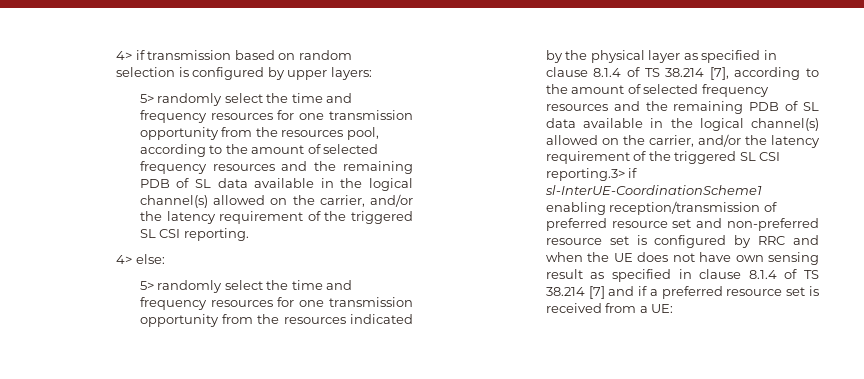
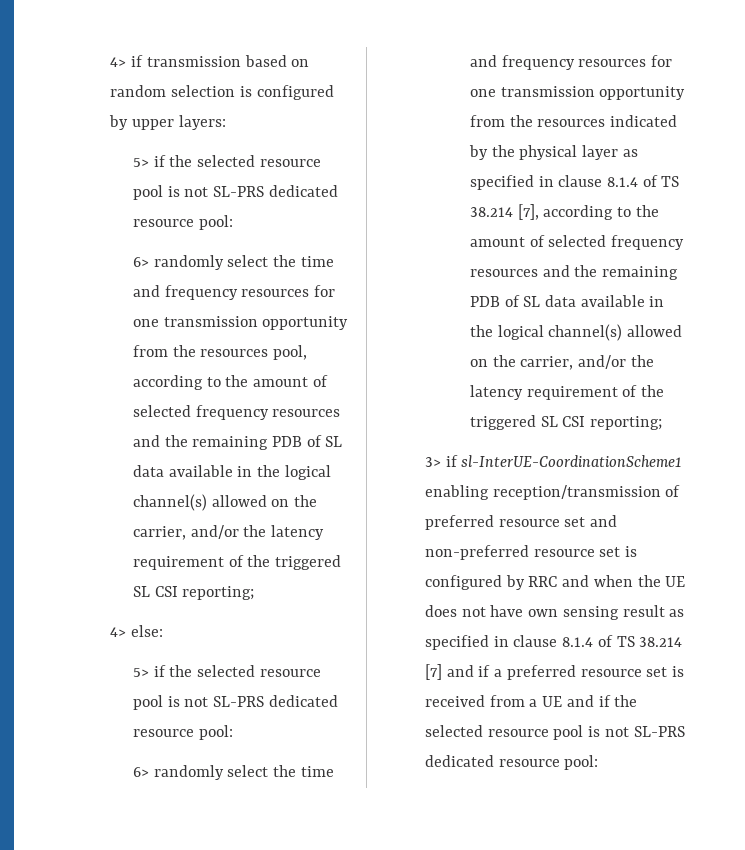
  4> if transmission based on random selection is configured by upper layers:
- 5> randomly select the time and frequency resources for one transmission opportunity from the resources pool, according to the amount of selected frequency resources and the remaining PDB of SL data available in the logical channel(s) allowed on the carrier, and/or the latency requirement of the triggered SL CSI reporting.
+ 5> if the selected resource pool is not SL-PRS dedicated resource pool:
+ 6> randomly select the time and frequency resources for one transmission opportunity from the resources pool, according to the amount of selected frequency resources and the remaining PDB of SL data available in the logical channel(s) allowed on the carrier, and/or the latency requirement of the triggered SL CSI reporting;
  4> else:
- 5> randomly select the time and frequency resources for one transmission opportunity from the resources indicated by the physical layer as specified in clause 8.1.4 of TS 38.214 [7], according to the amount of selected frequency resources and the remaining PDB of SL data available in the logical channel(s) allowed on the carrier, and/or the latency requirement of the triggered SL CSI reporting.3> if sl-InterUE-CoordinationScheme1 enabling reception/transmission of preferred resource set and non-preferred resource set is configured by RRC and when the UE does not have own sensing result as specified in clause 8.1.4 of TS 38.214 [7] and if a preferred resource set is received from a UE:
+ 5> if the selected resource pool is not SL-PRS dedicated resource pool:
+ 6> randomly select the time and frequency resources for one transmission opportunity from the resources indicated by the physical layer as specified in clause 8.1.4 of TS 38.214 [7], according to the amount of selected frequency resources and the remaining PDB of SL data available in the logical channel(s) allowed on the carrier, and/or the latency requirement of the triggered SL CSI reporting;
+ 3> if sl-InterUE-CoordinationScheme1 enabling reception/transmission of preferred resource set and non-preferred resource set is configured by RRC and when the UE does not have own sensing result as specified in clause 8.1.4 of TS 38.214 [7] and if a preferred resource set is received from a UE and if the selected resource pool is not SL-PRS dedicated resource pool:

